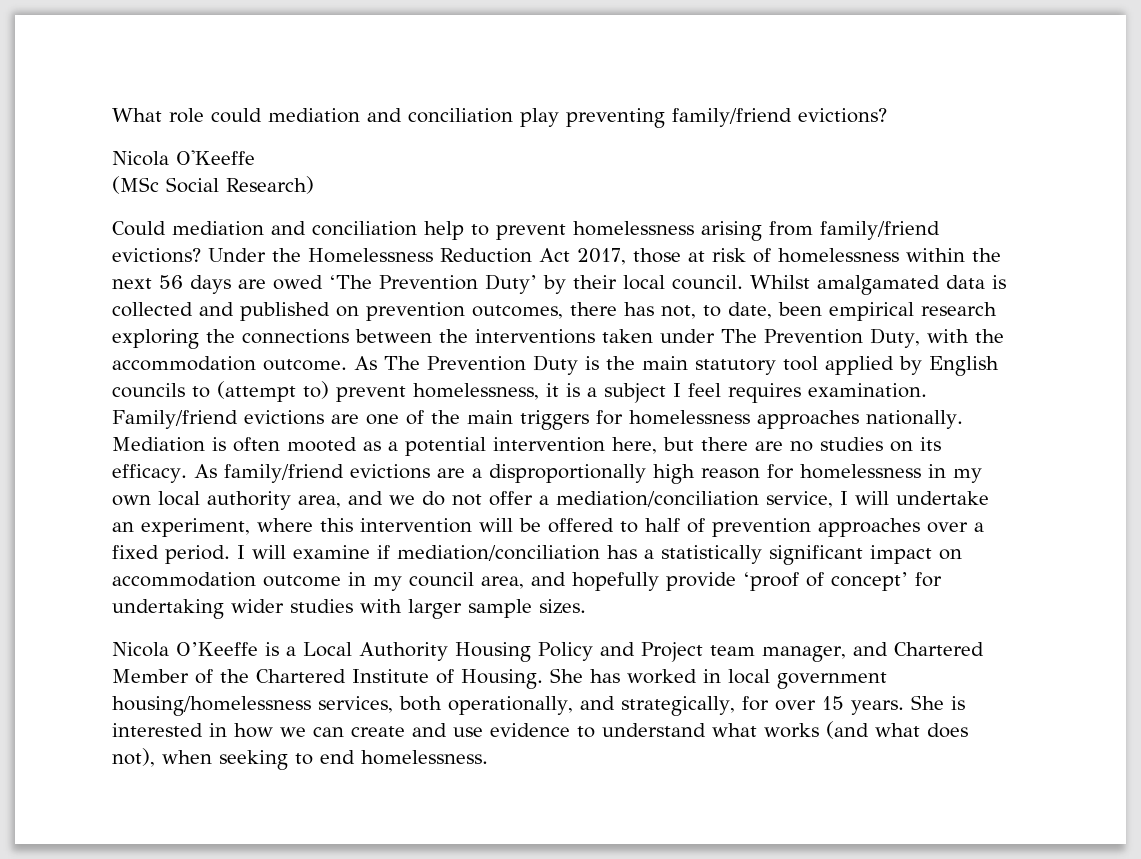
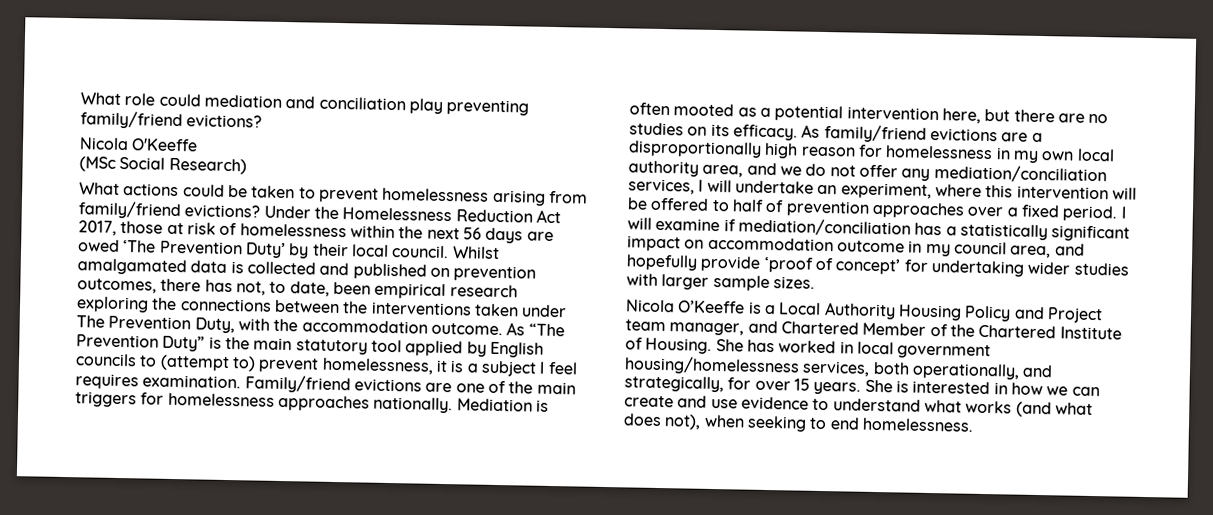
- Could mediation and conciliation help to prevent homelessness arising from family/friend evictions?
+ What actions could be taken to prevent homelessness arising from family/friend evictions?
- As The Prevention Duty is the main statutory tool applied by English councils to (attempt to) prevent homelessness, it is a subject I feel requires examination.
+ As “The Prevention Duty” is the main statutory tool applied by English councils to (attempt to) prevent homelessness, it is a subject I feel requires examination.
- As family/friend evictions are a disproportionally high reason for homelessness in my own local authority area, and we do not offer a mediation/conciliation service, I will undertake an experiment, where this intervention will be offered to half of prevention approaches over a fixed period.
+ As family/friend evictions are a disproportionally high reason for homelessness in my own local authority area, and we do not offer any mediation/conciliation services, I will undertake an experiment, where this intervention will be offered to half of prevention approaches over a fixed period.

